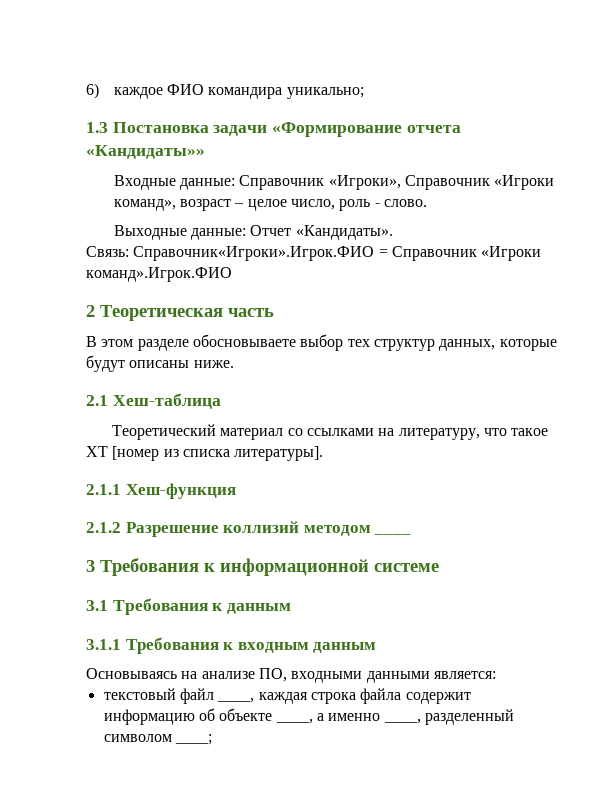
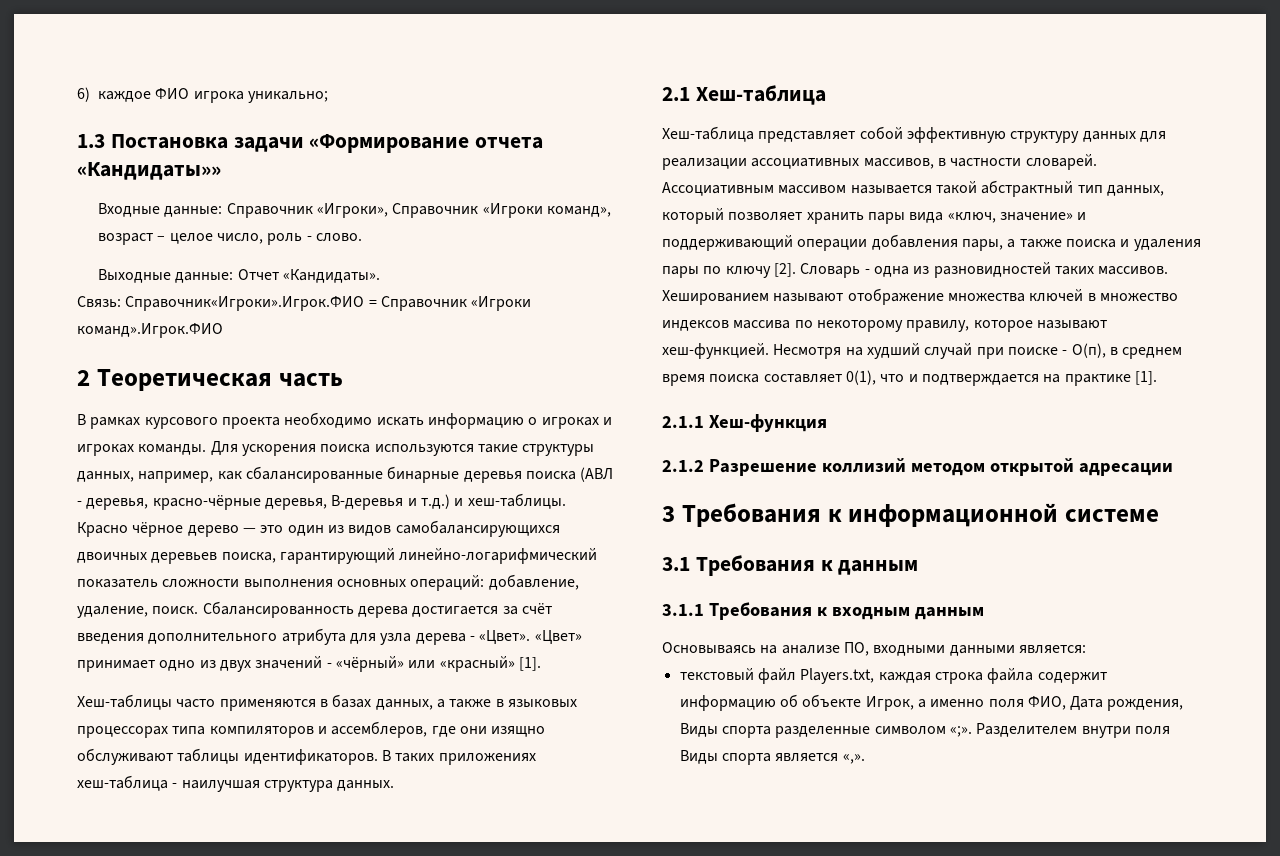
- 6) каждое ФИО командира уникально;
+ 6) каждое ФИО игрока уникально;
- В этом разделе обосновываете выбор тех структур данных, которые будут описаны ниже.
+ В рамках курсового проекта необходимо искать информацию о игроках и игроках команды. Для ускорения поиска используются такие структуры данных, например, как сбалансированные бинарные деревья поиска (АВЛ - деревья, красно-чёрные деревья, B-деревья и т.д.) и хеш-таблицы. Красно чёрное дерево — это один из видов самобалансирующихся двоичных деревьев поиска, гарантирующий линейно-логарифмический показатель сложности выполнения основных операций: добавление, удаление, поиск. Сбалансированность дерева достигается за счёт введения дополнительного атрибута для узла дерева - «Цвет». «Цвет» принимает одно из двух значений - «чёрный» или «красный» [1].
+ Хеш-таблицы часто применяются в базах данных, а также в языковых процессорах типа компиляторов и ассемблеров, где они изящно обслуживают таблицы идентификаторов. В таких приложениях хеш-таблица - наилучшая структура данных.
  2.1 Хеш-таблица
- Теоретический материал со ссылками на литературу, что такое ХТ [номер из списка литературы].
+ Хеш-таблица представляет собой эффективную структуру данных для реализации ассоциативных массивов, в частности словарей. Ассоциативным массивом называется такой абстрактный тип данных, который позволяет хранить пары вида «ключ, значение» и поддерживающий операции добавления пары, а также поиска и удаления пары по ключу [2]. Словарь - одна из разновидностей таких массивов. Хешированием называют отображение множества ключей в множество индексов массива по некоторому правилу, которое называют хеш-функцией. Несмотря на худший случай при поиске - О(п), в среднем время поиска составляет 0(1), что и подтверждается на практике [1].
- 2.1.2 Разрешение коллизий методом ____
+ 2.1.2 Разрешение коллизий методом открытой адресации
- текстовый файл ____, каждая строка файла содержит информацию об объекте ____, а именно ____, разделенный символом ____;
+ текстовый файл Players.txt, каждая строка файла содержит информацию об объекте Игрок, а именно поля ФИО, Дата рождения, Виды спорта разделенные символом «;». Разделителем внутри поля Виды спорта является «,».

